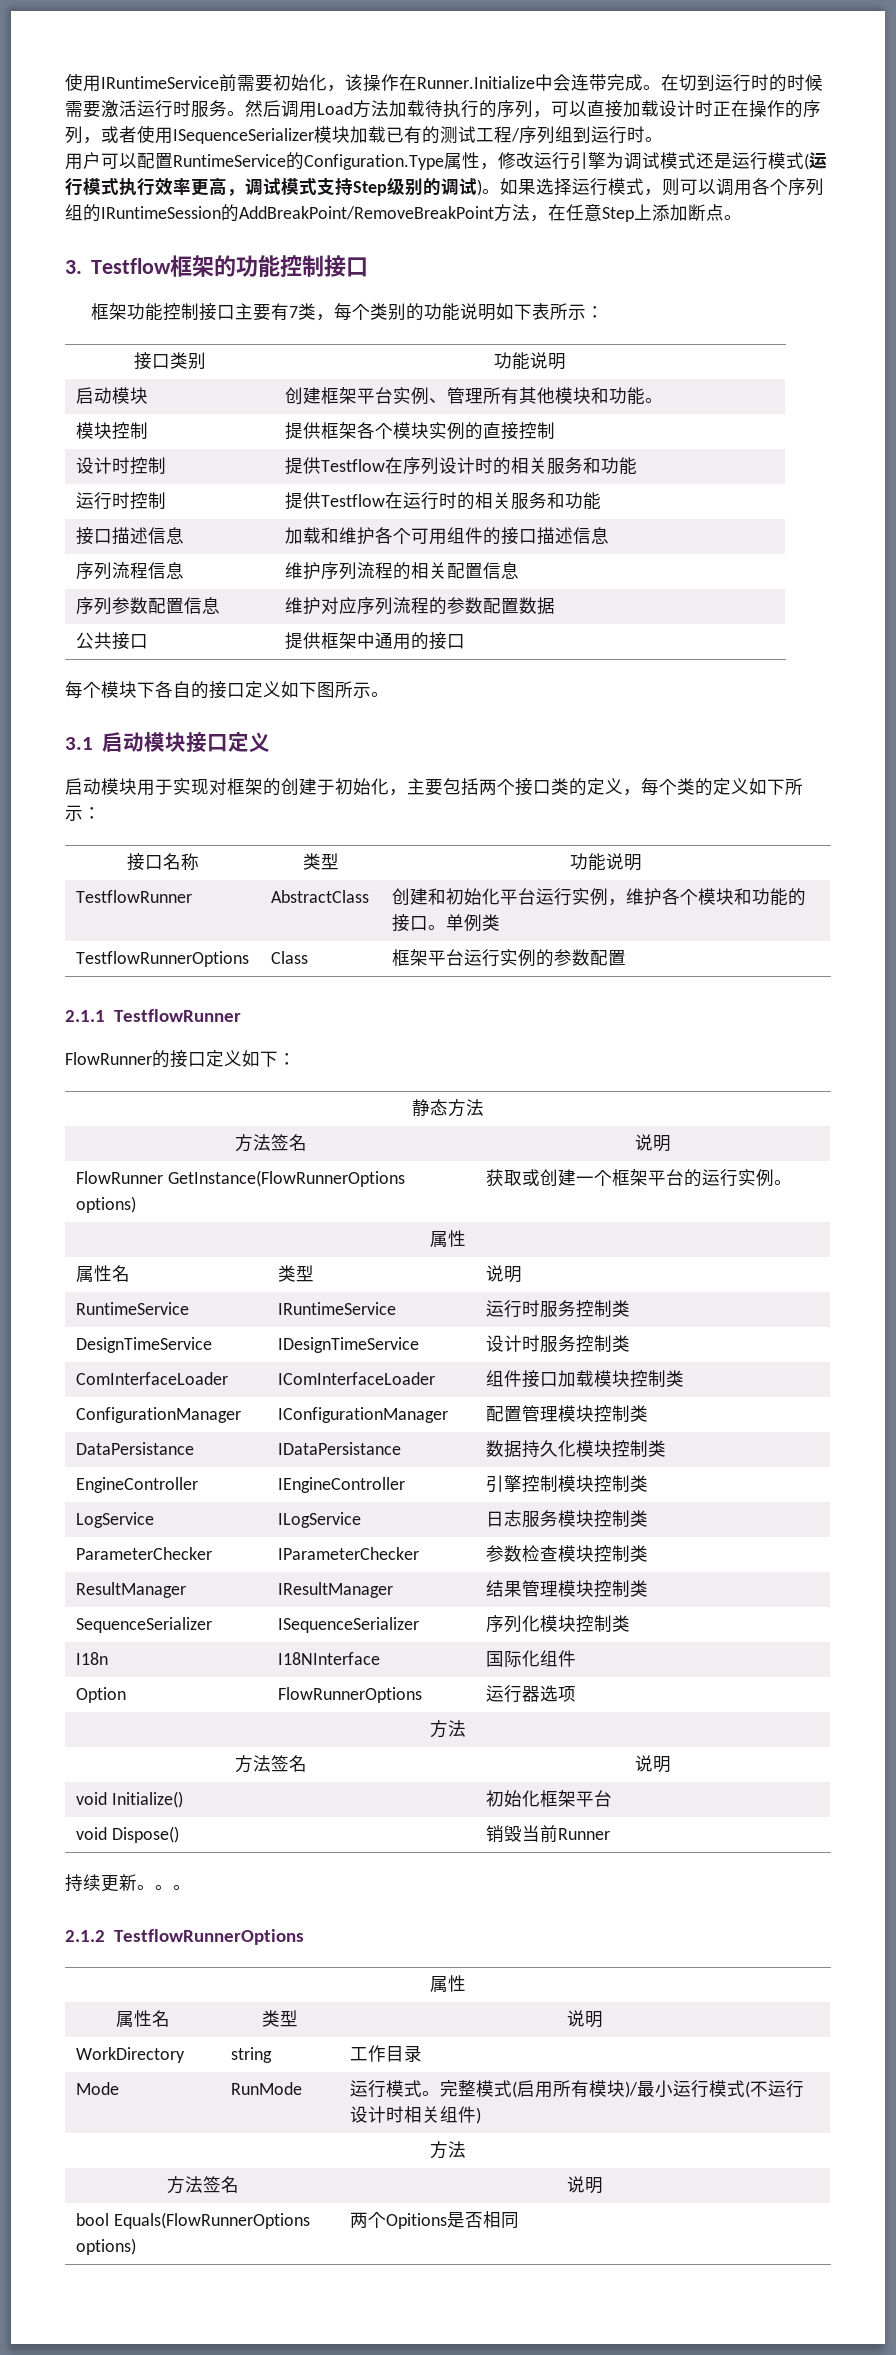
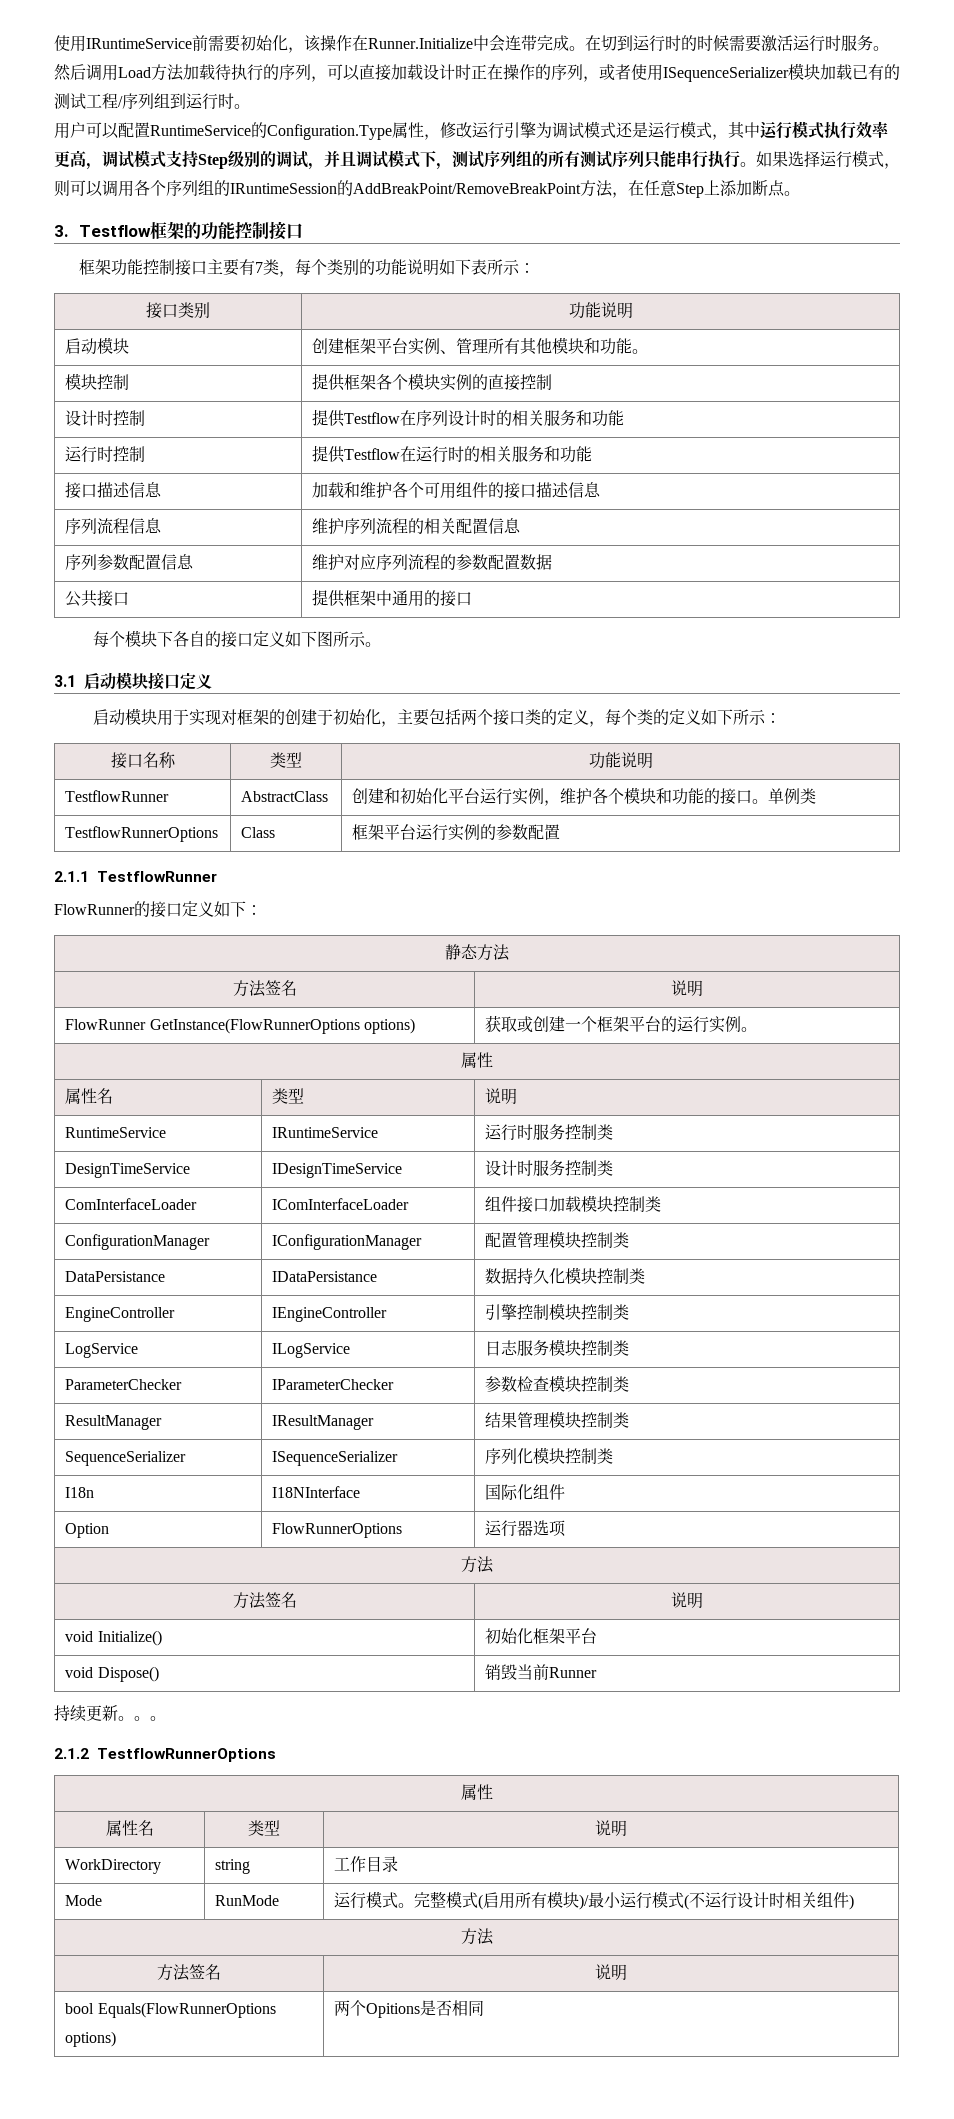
- 用户可以配置RuntimeService的Configuration.Type属性，修改运行引擎为调试模式还是运行模式(运行模式执行效率更高，调试模式支持Step级别的调试)。
+ 用户可以配置RuntimeService的Configuration.Type属性，修改运行引擎为调试模式还是运行模式，其中运行模式执行效率更高，调试模式支持Step级别的调试，并且调试模式下，测试序列组的所有测试序列只能串行执行。

